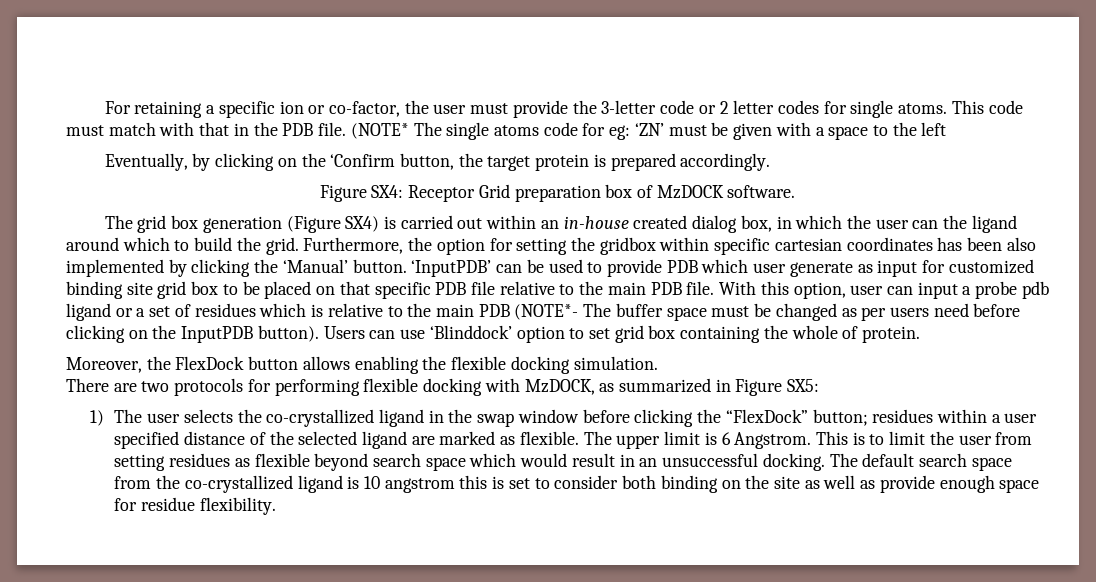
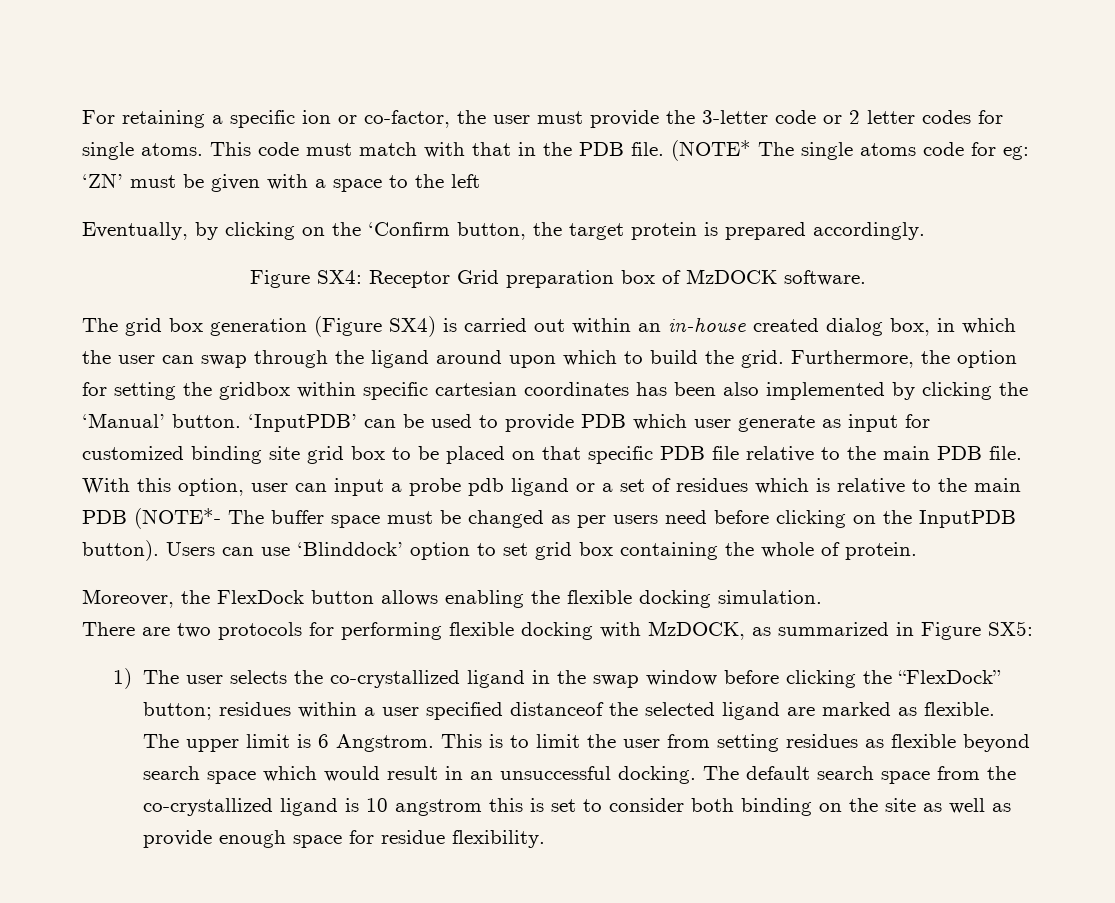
- The grid box generation (Figure SX4) is carried out within an in-house created dialog box, in which the user can the ligand around which to build the grid.
+ The grid box generation (Figure SX4) is carried out within an in-house created dialog box, in which the user can swap through the ligand around upon which to build the grid.
- 1) The user selects the co-crystallized ligand in the swap window before clicking the “FlexDock” button; residues within a user specified distance of the selected ligand are marked as flexible.
+ 1) The user selects the co-crystallized ligand in the swap window before clicking the “FlexDock” button; residues within a user specified distanceof the selected ligand are marked as flexible.

